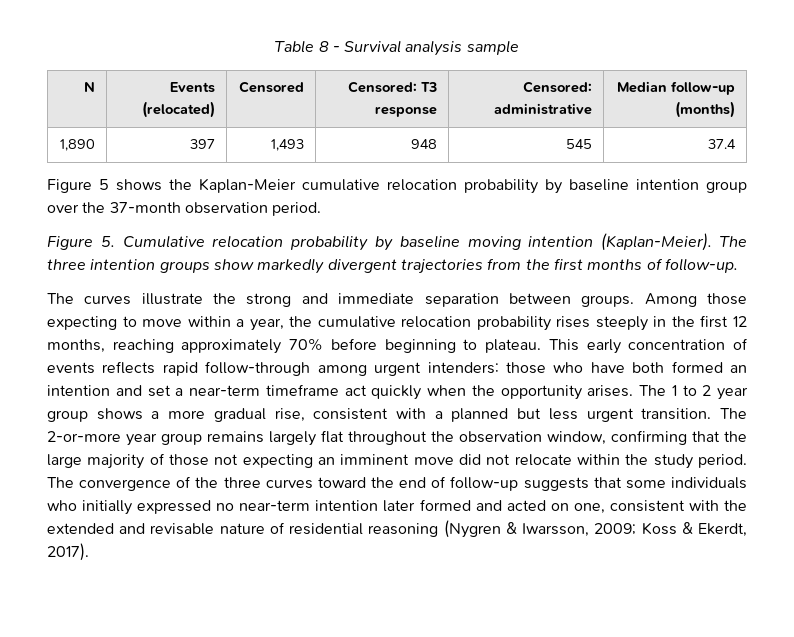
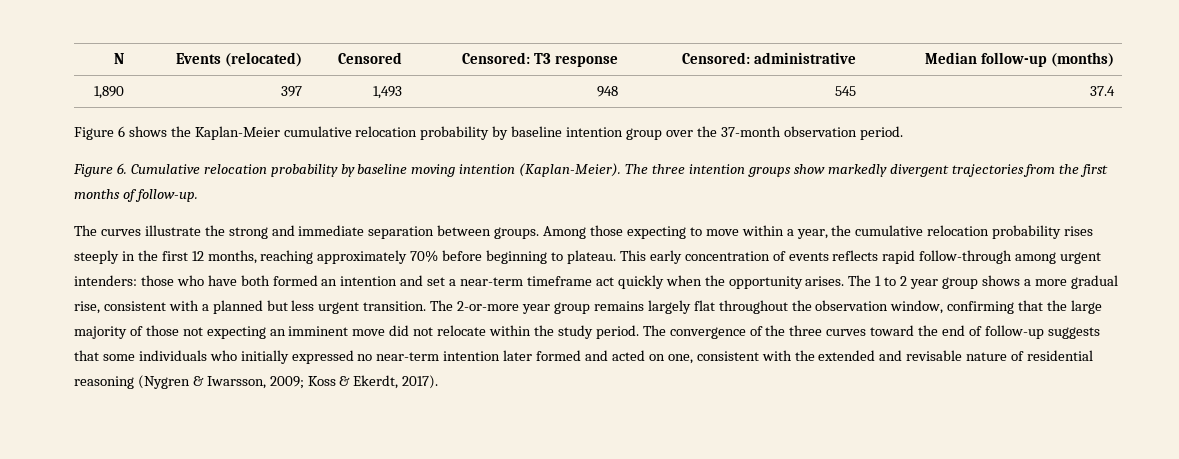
- Table 8 - Survival analysis sample
- Figure 5 shows the Kaplan-Meier cumulative relocation probability by baseline intention group over the 37-month observation period.
+ Figure 6 shows the Kaplan-Meier cumulative relocation probability by baseline intention group over the 37-month observation period.
- Figure 5. Cumulative relocation probability by baseline moving intention (Kaplan-Meier).
+ Figure 6. Cumulative relocation probability by baseline moving intention (Kaplan-Meier).

